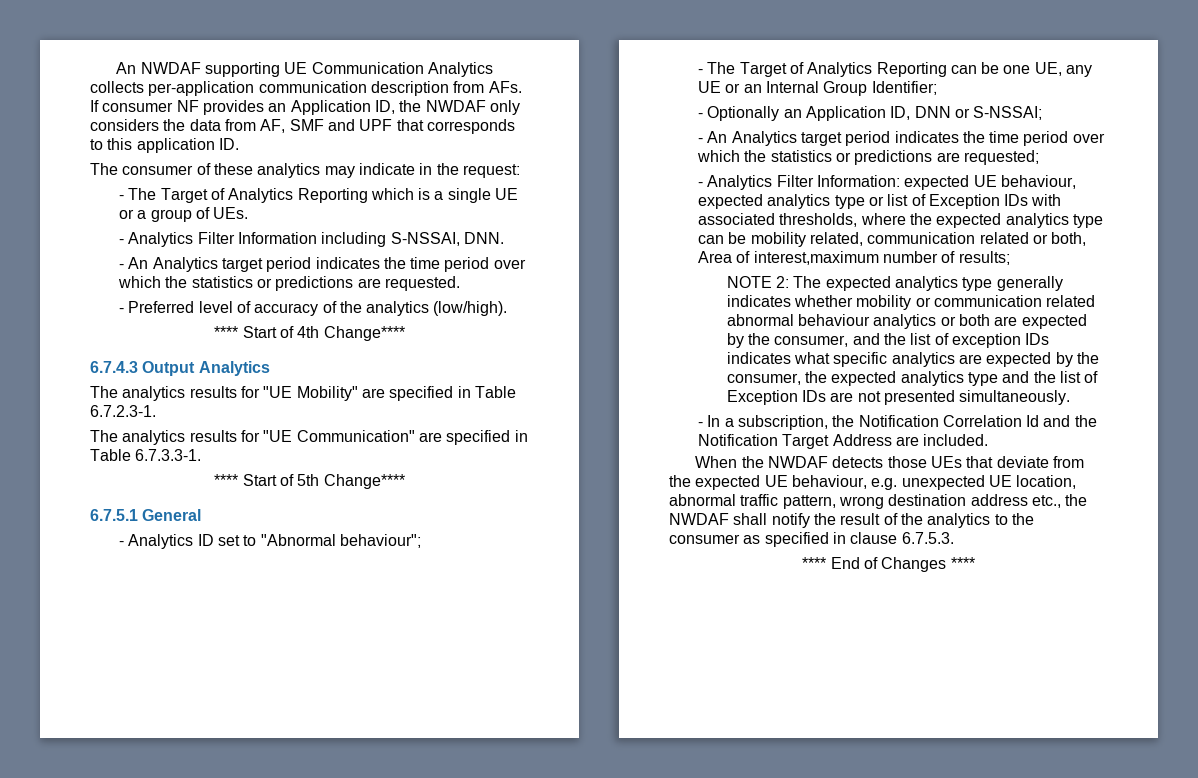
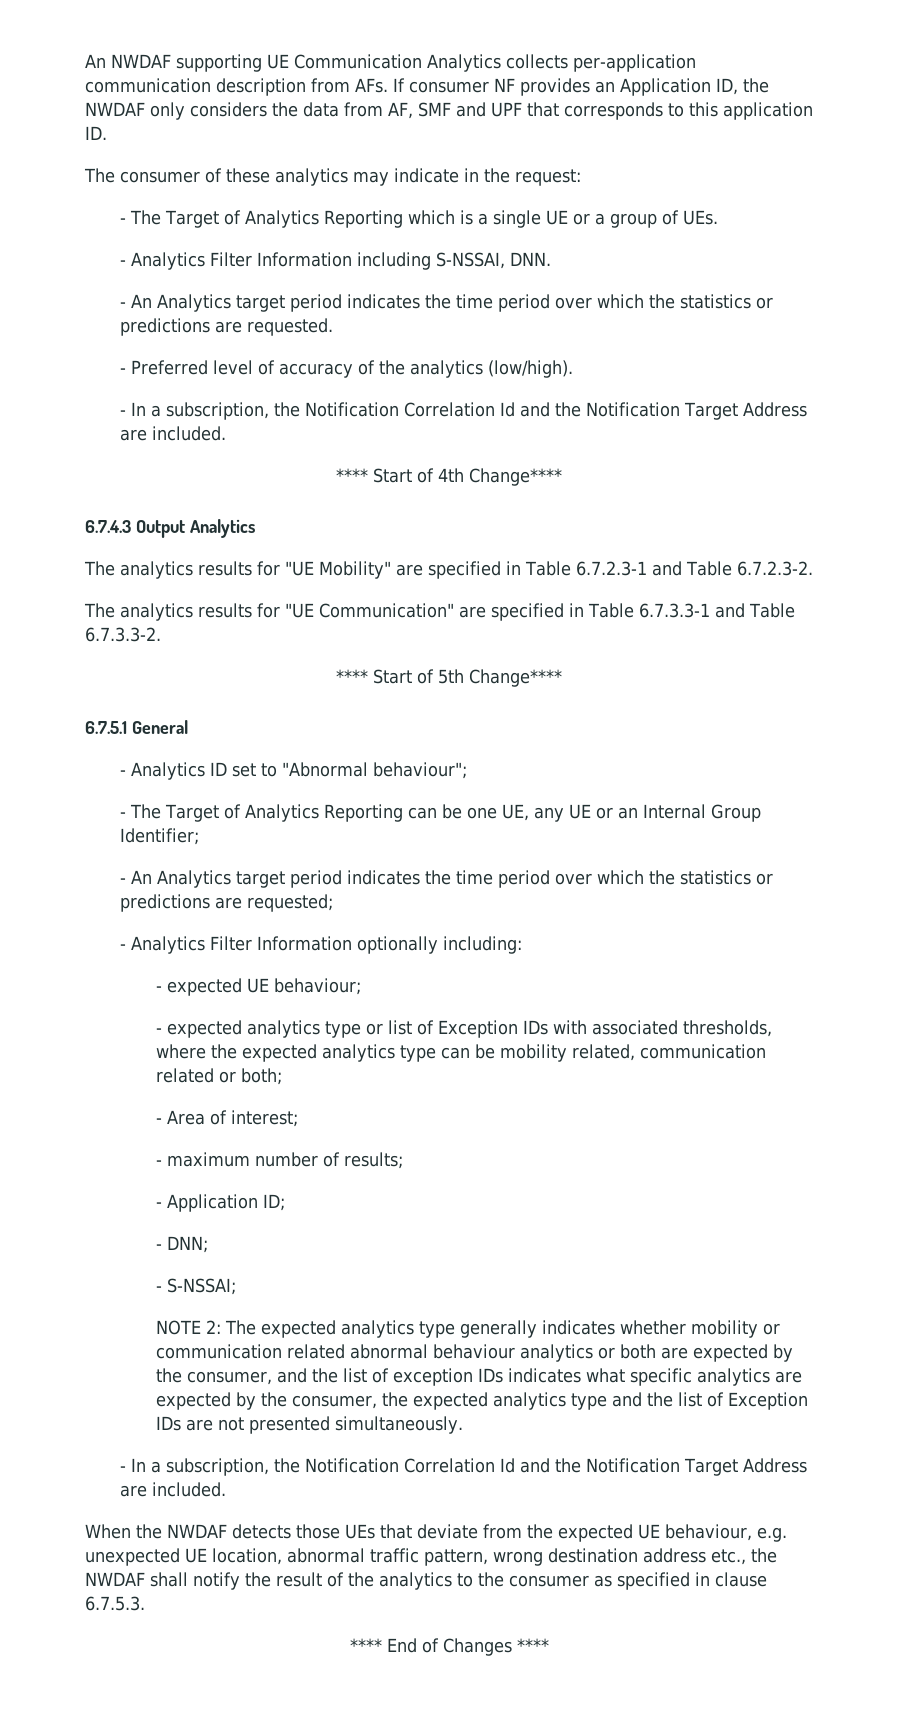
  - Preferred level of accuracy of the analytics (low/high).
+ - In a subscription, the Notification Correlation Id and the Notification Target Address are included.
- The analytics results for "UE Mobility" are specified in Table 6.7.2.3-1.
+ The analytics results for "UE Mobility" are specified in Table 6.7.2.3-1 and Table 6.7.2.3-2.
- The analytics results for "UE Communication" are specified in Table 6.7.3.3-1.
+ The analytics results for "UE Communication" are specified in Table 6.7.3.3-1 and Table 6.7.3.3-2.
- - Optionally an Application ID, DNN or S-NSSAI;
- - Analytics Filter Information: expected UE behaviour, expected analytics type or list of Exception IDs with associated thresholds, where the expected analytics type can be mobility related, communication related or both, Area of interest,maximum number of results;
+ - Analytics Filter Information optionally including:
+ - expected UE behaviour;
+ - expected analytics type or list of Exception IDs with associated thresholds, where the expected analytics type can be mobility related, communication related or both;
+ - Area of interest;
+ - maximum number of results;
+ - Application ID;
+ - DNN;
+ - S-NSSAI;

